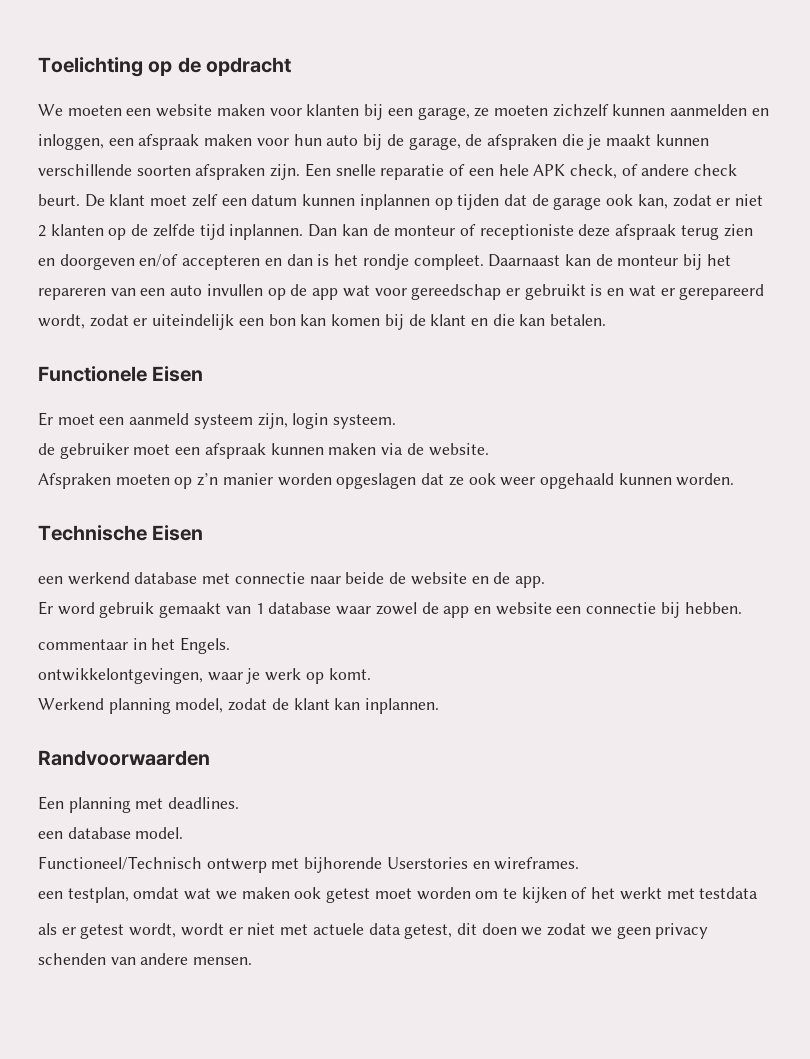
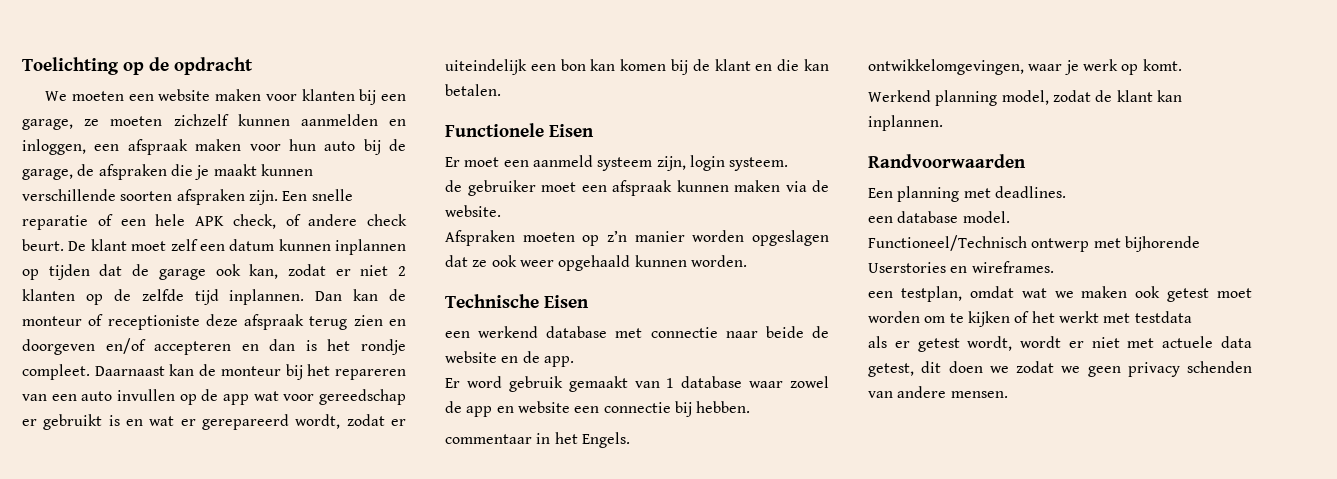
- ontwikkelontgevingen, waar je werk op komt.
+ ontwikkelomgevingen, waar je werk op komt.

